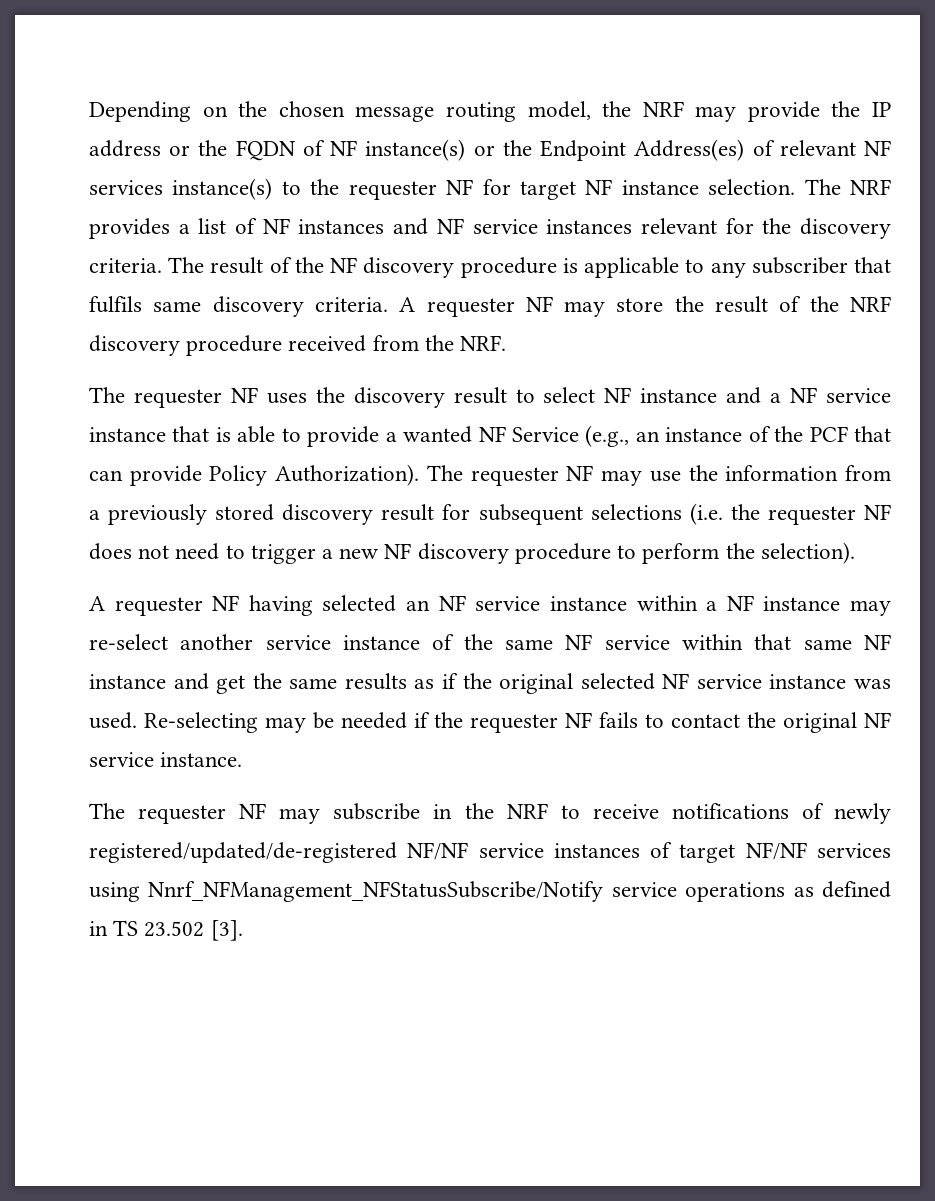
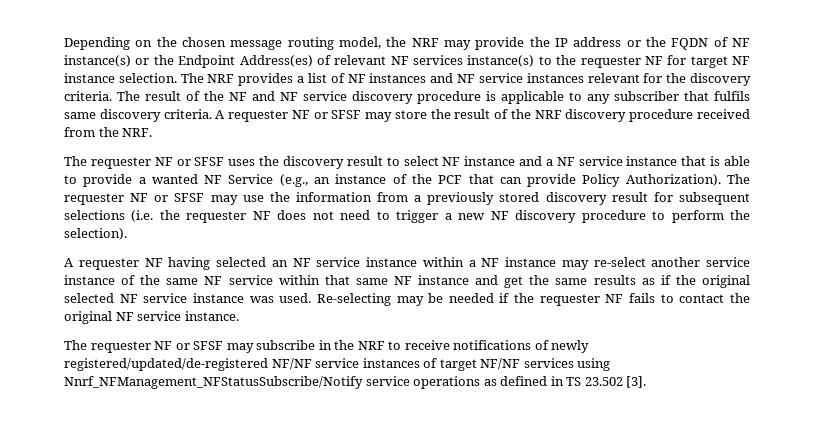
- The result of the NF discovery procedure is applicable to any subscriber that fulfils same discovery criteria.
+ The result of the NF and NF service discovery procedure is applicable to any subscriber that fulfils same discovery criteria.
- A requester NF may store the result of the NRF discovery procedure received from the NRF.
+ A requester NF or SFSF may store the result of the NRF discovery procedure received from the NRF.
- The requester NF uses the discovery result to select NF instance and a NF service instance that is able to provide a wanted NF Service (e.g., an instance of the PCF that can provide Policy Authorization).
+ The requester NF or SFSF uses the discovery result to select NF instance and a NF service instance that is able to provide a wanted NF Service (e.g., an instance of the PCF that can provide Policy Authorization).
- The requester NF may use the information from a previously stored discovery result for subsequent selections (i.e. the requester NF does not need to trigger a new NF discovery procedure to perform the selection).
+ The requester NF or SFSF may use the information from a previously stored discovery result for subsequent selections (i.e. the requester NF does not need to trigger a new NF discovery procedure to perform the selection).
- The requester NF may subscribe in the NRF to receive notifications of newly registered/updated/de-registered NF/NF service instances of target NF/NF services using Nnrf_NFManagement_NFStatusSubscribe/Notify service operations as defined in TS 23.502 [3].
+ The requester NF or SFSF may subscribe in the NRF to receive notifications of newly registered/updated/de-registered NF/NF service instances of target NF/NF services using Nnrf_NFManagement_NFStatusSubscribe/Notify service operations as defined in TS 23.502 [3].

